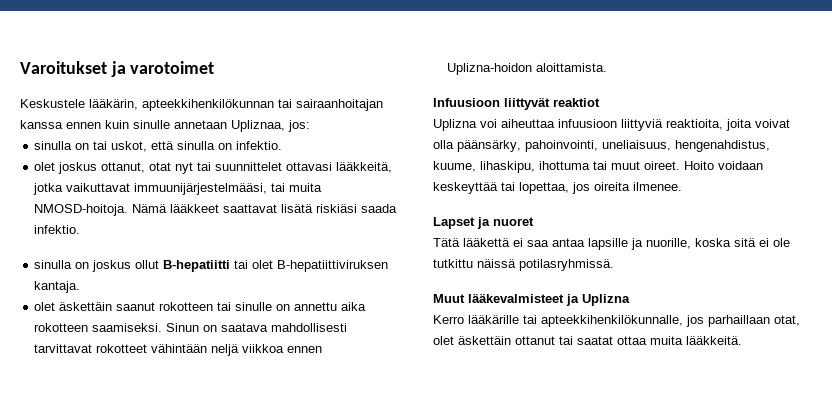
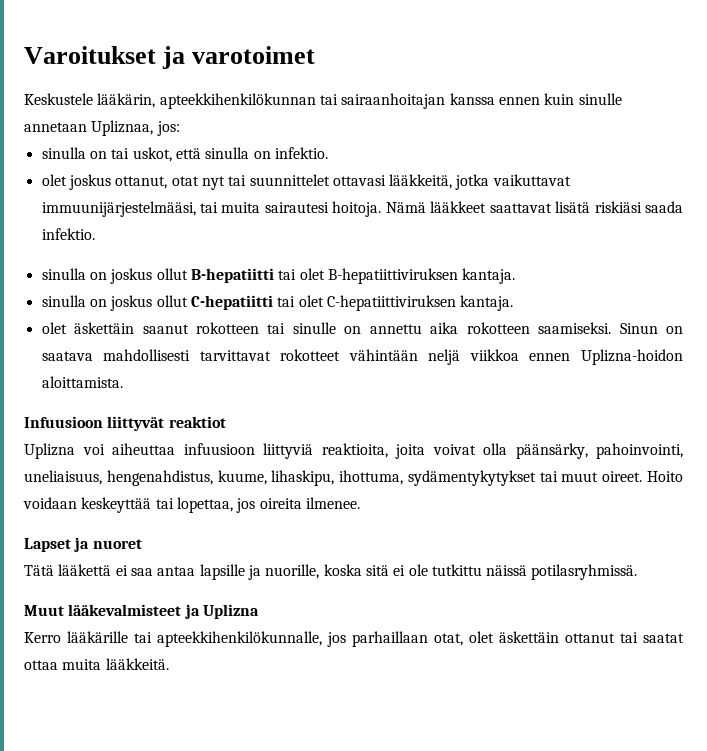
- olet joskus ottanut, otat nyt tai suunnittelet ottavasi lääkkeitä, jotka vaikuttavat immuunijärjestelmääsi, tai muita NMOSD-hoitoja.
+ olet joskus ottanut, otat nyt tai suunnittelet ottavasi lääkkeitä, jotka vaikuttavat immuunijärjestelmääsi, tai muita sairautesi hoitoja.
+ sinulla on joskus ollut C-hepatiitti tai olet C-hepatiittiviruksen kantaja.
- Uplizna voi aiheuttaa infuusioon liittyviä reaktioita, joita voivat olla päänsärky, pahoinvointi, uneliaisuus, hengenahdistus, kuume, lihaskipu, ihottuma tai muut oireet.
+ Uplizna voi aiheuttaa infuusioon liittyviä reaktioita, joita voivat olla päänsärky, pahoinvointi, uneliaisuus, hengenahdistus, kuume, lihaskipu, ihottuma, sydämentykytykset tai muut oireet.

